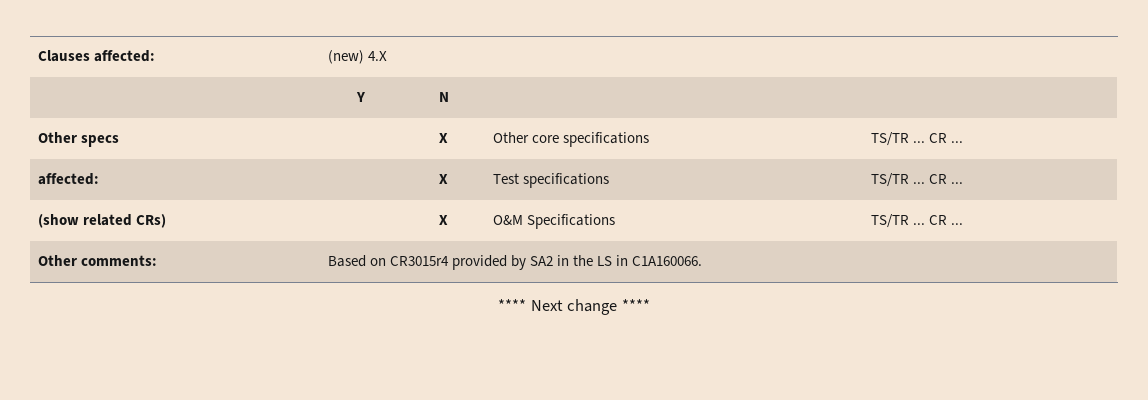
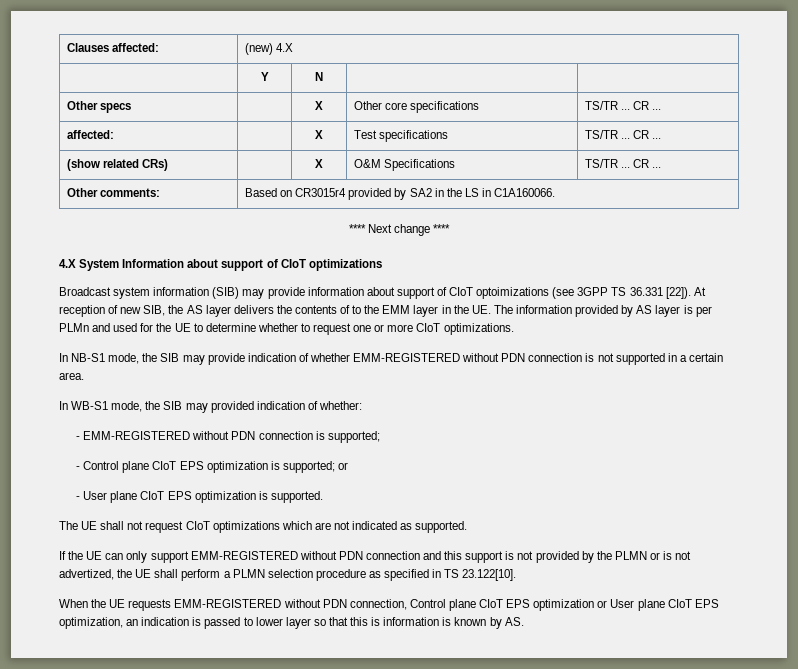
+ 4.X System Information about support of CIoT optimizations
+ Broadcast system information (SIB) may provide information about support of CIoT optoimizations (see 3GPP TS 36.331 [22]). At reception of new SIB, the AS layer delivers the contents of to the EMM layer in the UE. The information provided by AS layer is per PLMn and used for the UE to determine whether to request one or more CIoT optimizations.
+ In NB-S1 mode, the SIB may provide indication of whether EMM-REGISTERED without PDN connection is not supported in a certain area.
+ In WB-S1 mode, the SIB may provided indication of whether:
+ - EMM-REGISTERED without PDN connection is supported;
+ - Control plane CIoT EPS optimization is supported; or
+ - User plane CIoT EPS optimization is supported.
+ The UE shall not request CIoT optimizations which are not indicated as supported.
+ If the UE can only support EMM-REGISTERED without PDN connection and this support is not provided by the PLMN or is not advertized, the UE shall perform a PLMN selection procedure as specified in TS 23.122[10].
+ When the UE requests EMM-REGISTERED without PDN connection, Control plane CIoT EPS optimization or User plane CIoT EPS optimization, an indication is passed to lower layer so that this is information is known by AS.

